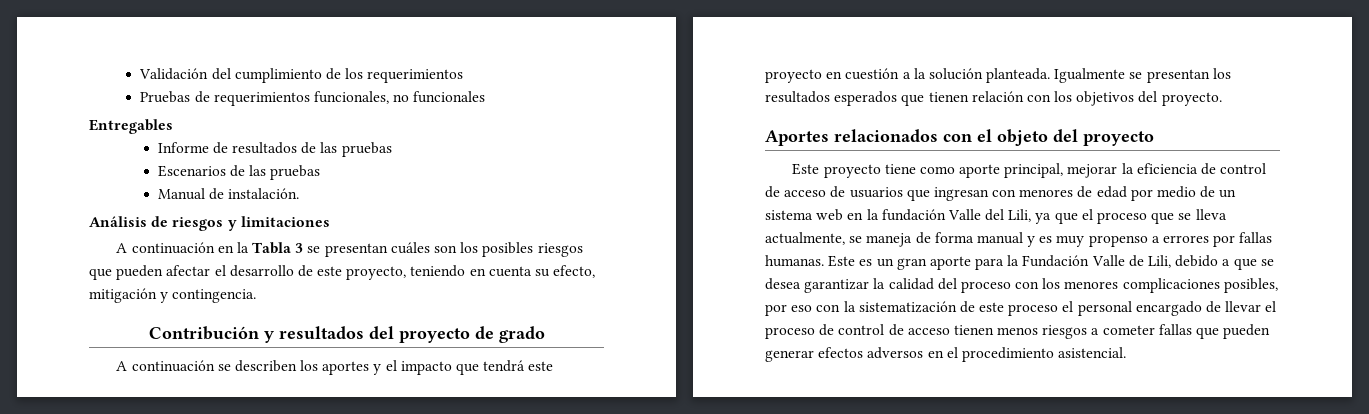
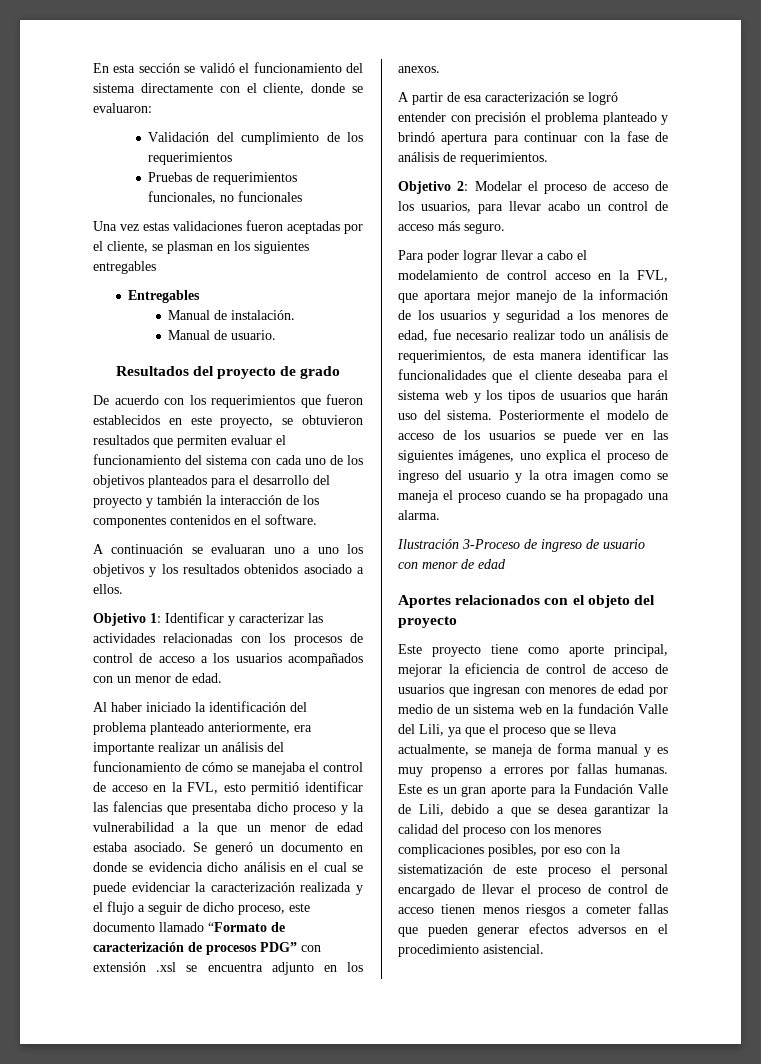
+ En esta sección se validó el funcionamiento del sistema directamente con el cliente, donde se evaluaron:
+ Una vez estas validaciones fueron aceptadas por el cliente, se plasman en los siguientes entregables
  Entregables
- Informe de resultados de las pruebas
- Escenarios de las pruebas
  Manual de instalación.
- Análisis de riesgos y limitaciones
- A continuación en la Tabla 3 se presentan cuáles son los posibles riesgos que pueden afectar el desarrollo de este proyecto, teniendo en cuenta su efecto, mitigación y contingencia.
- Contribución y resultados del proyecto de grado
- A continuación se describen los aportes y el impacto que tendrá este proyecto en cuestión a la solución planteada. Igualmente se presentan los resultados esperados que tienen relación con los objetivos del proyecto.
+ Manual de usuario.
+ Resultados del proyecto de grado
+ De acuerdo con los requerimientos que fueron establecidos en este proyecto, se obtuvieron resultados que permiten evaluar el funcionamiento del sistema con cada uno de los objetivos planteados para el desarrollo del proyecto y también la interacción de los componentes contenidos en el software.
+ A continuación se evaluaran uno a uno los objetivos y los resultados obtenidos asociado a ellos.
+ Objetivo 1: Identificar y caracterizar las actividades relacionadas con los procesos de control de acceso a los usuarios acompañados con un menor de edad.
+ Al haber iniciado la identificación del problema planteado anteriormente, era importante realizar un análisis del funcionamiento de cómo se manejaba el control de acceso en la FVL, esto permitió identificar las falencias que presentaba dicho proceso y la vulnerabilidad a la que un menor de edad estaba asociado. Se generó un documento en donde se evidencia dicho análisis en el cual se puede evidenciar la caracterización realizada y el flujo a seguir de dicho proceso, este documento llamado “Formato de caracterización de procesos PDG” con extensión .xsl se encuentra adjunto en los anexos.
+ A partir de esa caracterización se logró entender con precisión el problema planteado y brindó apertura para continuar con la fase de análisis de requerimientos.
+ Objetivo 2: Modelar el proceso de acceso de los usuarios, para llevar acabo un control de acceso más seguro.
+ Para poder lograr llevar a cabo el modelamiento de control acceso en la FVL, que aportara mejor manejo de la información de los usuarios y seguridad a los menores de edad, fue necesario realizar todo un análisis de requerimientos, de esta manera identificar las funcionalidades que el cliente deseaba para el sistema web y los tipos de usuarios que harán uso del sistema. Posteriormente el modelo de acceso de los usuarios se puede ver en las siguientes imágenes, uno explica el proceso de ingreso del usuario y la otra imagen como se maneja el proceso cuando se ha propagado una alarma.
+ Ilustración 3-Proceso de ingreso de usuario con menor de edad

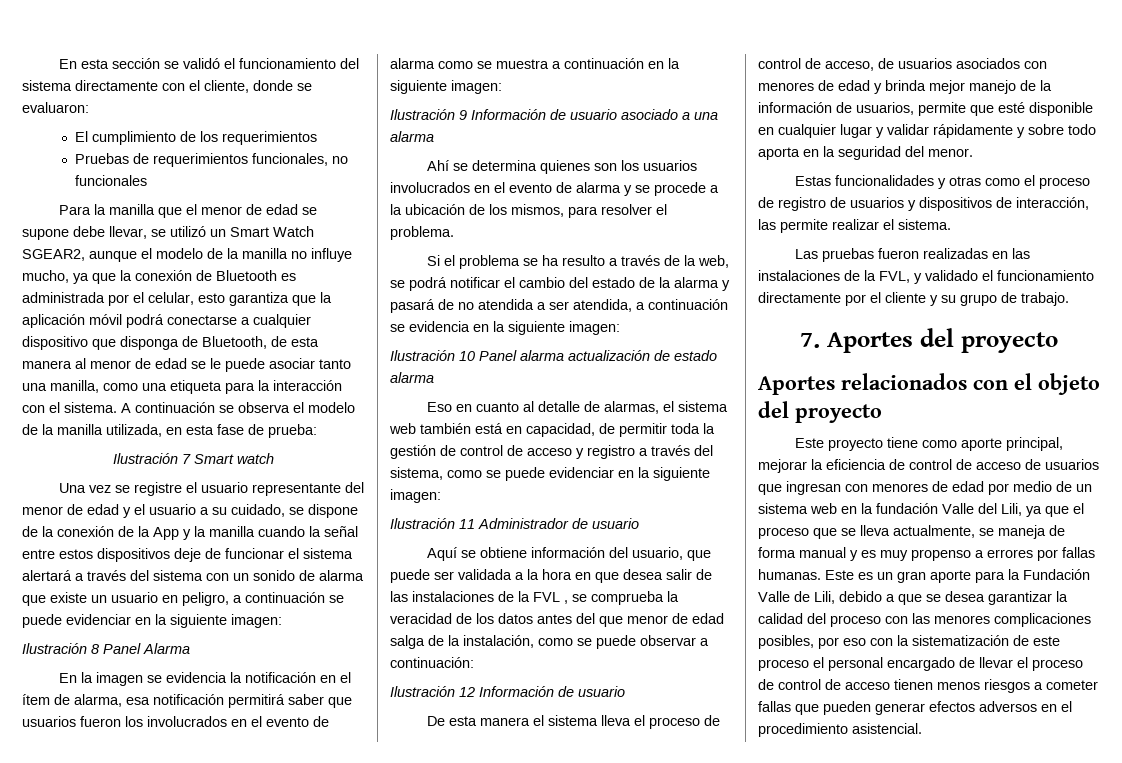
- Validación del cumplimiento de los requerimientos
+ El cumplimiento de los requerimientos
- Una vez estas validaciones fueron aceptadas por el cliente, se plasman en los siguientes entregables
- Entregables
- Manual de instalación.
- Manual de usuario.
- Resultados del proyecto de grado
- De acuerdo con los requerimientos que fueron establecidos en este proyecto, se obtuvieron resultados que permiten evaluar el funcionamiento del sistema con cada uno de los objetivos planteados para el desarrollo del proyecto y también la interacción de los componentes contenidos en el software.
- A continuación se evaluaran uno a uno los objetivos y los resultados obtenidos asociado a ellos.
- Objetivo 1: Identificar y caracterizar las actividades relacionadas con los procesos de control de acceso a los usuarios acompañados con un menor de edad.
- Al haber iniciado la identificación del problema planteado anteriormente, era importante realizar un análisis del funcionamiento de cómo se manejaba el control de acceso en la FVL, esto permitió identificar las falencias que presentaba dicho proceso y la vulnerabilidad a la que un menor de edad estaba asociado. Se generó un documento en donde se evidencia dicho análisis en el cual se puede evidenciar la caracterización realizada y el flujo a seguir de dicho proceso, este documento llamado “Formato de caracterización de procesos PDG” con extensión .xsl se encuentra adjunto en los anexos.
- A partir de esa caracterización se logró entender con precisión el problema planteado y brindó apertura para continuar con la fase de análisis de requerimientos.
- Objetivo 2: Modelar el proceso de acceso de los usuarios, para llevar acabo un control de acceso más seguro.
- Para poder lograr llevar a cabo el modelamiento de control acceso en la FVL, que aportara mejor manejo de la información de los usuarios y seguridad a los menores de edad, fue necesario realizar todo un análisis de requerimientos, de esta manera identificar las funcionalidades que el cliente deseaba para el sistema web y los tipos de usuarios que harán uso del sistema. Posteriormente el modelo de acceso de los usuarios se puede ver en las siguientes imágenes, uno explica el proceso de ingreso del usuario y la otra imagen como se maneja el proceso cuando se ha propagado una alarma.
- Ilustración 3-Proceso de ingreso de usuario con menor de edad
+ Para la manilla que el menor de edad se supone debe llevar, se utilizó un Smart Watch SGEAR2, aunque el modelo de la manilla no influye mucho, ya que la conexión de Bluetooth es administrada por el celular, esto garantiza que la aplicación móvil podrá conectarse a cualquier dispositivo que disponga de Bluetooth, de esta manera al menor de edad se le puede asociar tanto una manilla, como una etiqueta para la interacción con el sistema. A continuación se observa el modelo de la manilla utilizada, en esta fase de prueba:
+ Ilustración 7 Smart watch
+ Una vez se registre el usuario representante del menor de edad y el usuario a su cuidado, se dispone de la conexión de la App y la manilla cuando la señal entre estos dispositivos deje de funcionar el sistema alertará a través del sistema con un sonido de alarma que existe un usuario en peligro, a continuación se puede evidenciar en la siguiente imagen:
+ Ilustración 8 Panel Alarma
+ En la imagen se evidencia la notificación en el ítem de alarma, esa notificación permitirá saber que usuarios fueron los involucrados en el evento de alarma como se muestra a continuación en la siguiente imagen:
+ Ilustración 9 Información de usuario asociado a una alarma
+ Ahí se determina quienes son los usuarios involucrados en el evento de alarma y se procede a la ubicación de los mismos, para resolver el problema.
+ Si el problema se ha resulto a través de la web, se podrá notificar el cambio del estado de la alarma y pasará de no atendida a ser atendida, a continuación se evidencia en la siguiente imagen:
+ Ilustración 10 Panel alarma actualización de estado alarma
+ Eso en cuanto al detalle de alarmas, el sistema web también está en capacidad, de permitir toda la gestión de control de acceso y registro a través del sistema, como se puede evidenciar en la siguiente imagen:
+ Ilustración 11 Administrador de usuario
+ Aquí se obtiene información del usuario, que puede ser validada a la hora en que desea salir de las instalaciones de la FVL , se comprueba la veracidad de los datos antes del que menor de edad salga de la instalación, como se puede observar a continuación:
+ Ilustración 12 Información de usuario
+ De esta manera el sistema lleva el proceso de control de acceso, de usuarios asociados con menores de edad y brinda mejor manejo de la información de usuarios, permite que esté disponible en cualquier lugar y validar rápidamente y sobre todo aporta en la seguridad del menor.
+ Estas funcionalidades y otras como el proceso de registro de usuarios y dispositivos de interacción, las permite realizar el sistema.
+ Las pruebas fueron realizadas en las instalaciones de la FVL, y validado el funcionamiento directamente por el cliente y su grupo de trabajo.
+ 7. Aportes del proyecto
- Este es un gran aporte para la Fundación Valle de Lili, debido a que se desea garantizar la calidad del proceso con los menores complicaciones posibles, por eso con la sistematización de este proceso el personal encargado de llevar el proceso de control de acceso tienen menos riesgos a cometer fallas que pueden generar efectos adversos en el procedimiento asistencial.
+ Este es un gran aporte para la Fundación Valle de Lili, debido a que se desea garantizar la calidad del proceso con las menores complicaciones posibles, por eso con la sistematización de este proceso el personal encargado de llevar el proceso de control de acceso tienen menos riesgos a cometer fallas que pueden generar efectos adversos en el procedimiento asistencial.

